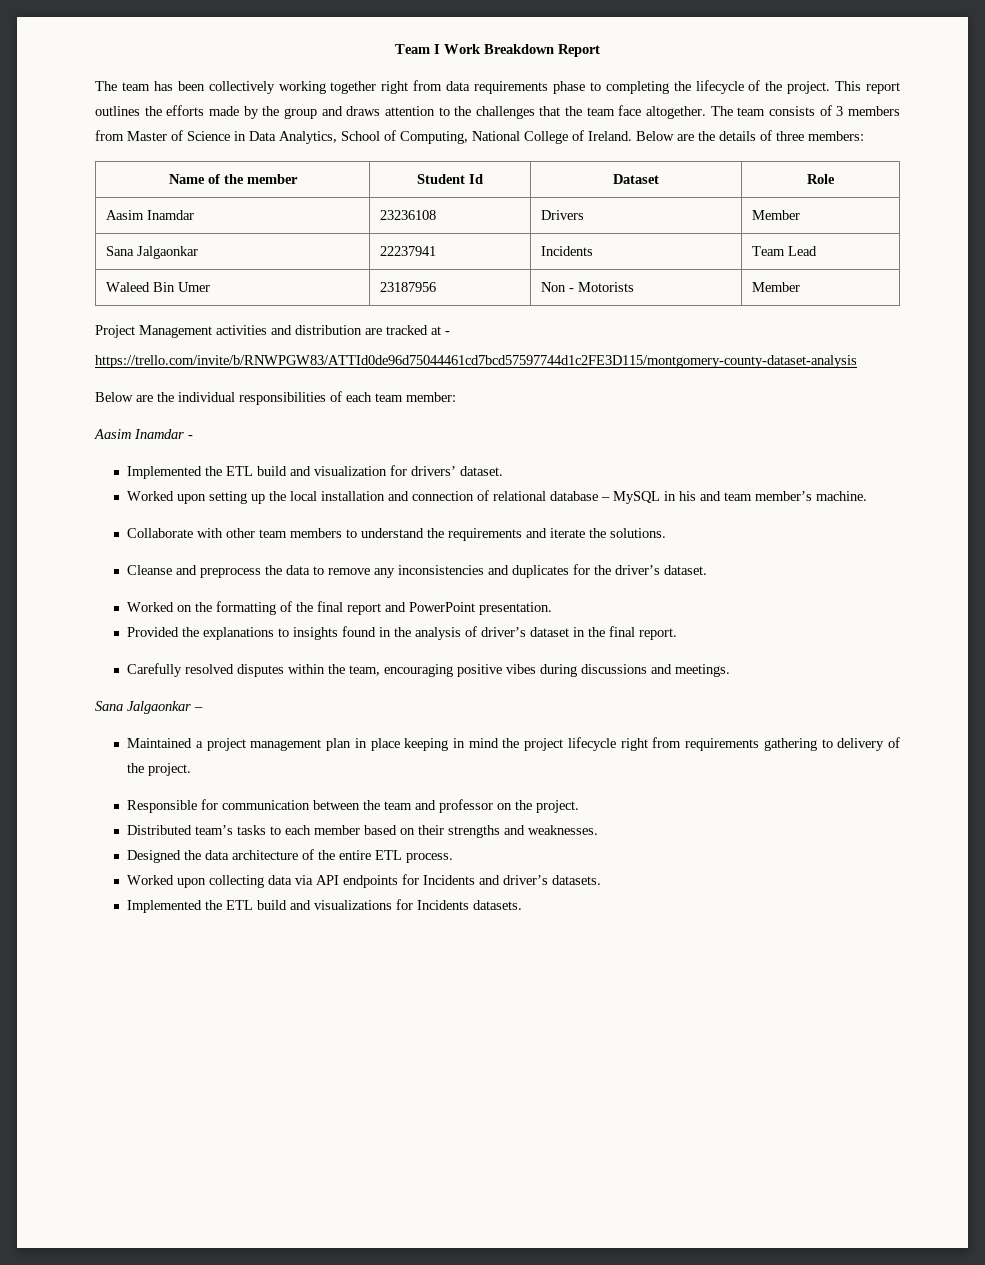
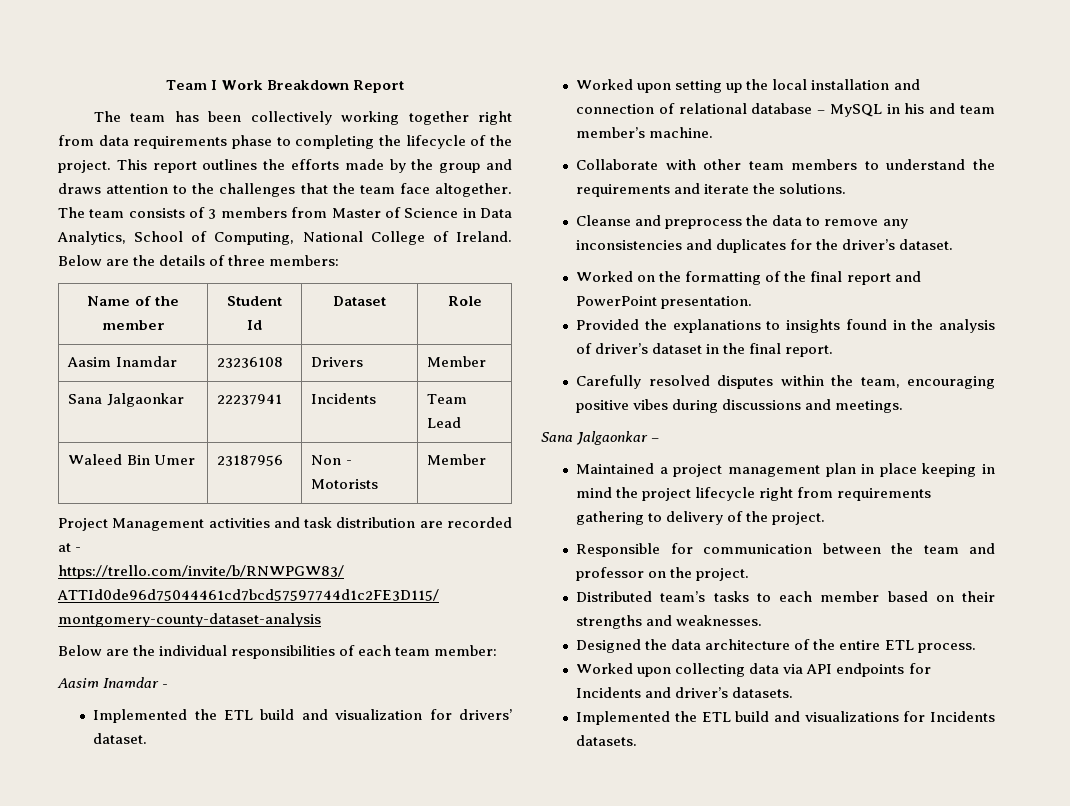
- Project Management activities and distribution are tracked at -
+ Project Management activities and task distribution are recorded at -

